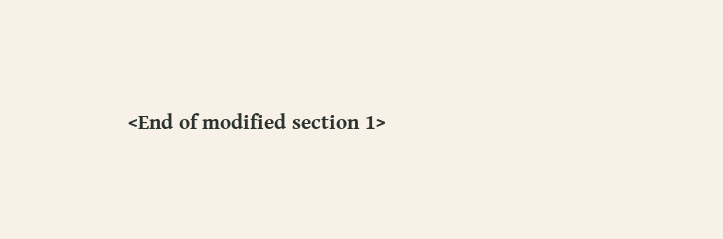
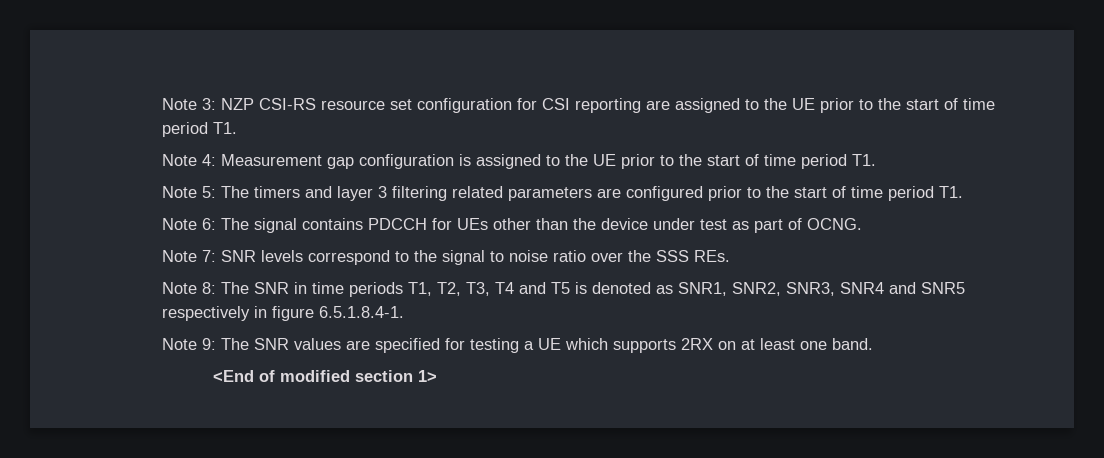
+ Note 3: NZP CSI-RS resource set configuration for CSI reporting are assigned to the UE prior to the start of time period T1.
+ Note 4: Measurement gap configuration is assigned to the UE prior to the start of time period T1.
+ Note 5: The timers and layer 3 filtering related parameters are configured prior to the start of time period T1.
+ Note 6: The signal contains PDCCH for UEs other than the device under test as part of OCNG.
+ Note 7: SNR levels correspond to the signal to noise ratio over the SSS REs.
+ Note 8: The SNR in time periods T1, T2, T3, T4 and T5 is denoted as SNR1, SNR2, SNR3, SNR4 and SNR5 respectively in figure 6.5.1.8.4-1.
+ Note 9: The SNR values are specified for testing a UE which supports 2RX on at least one band.

